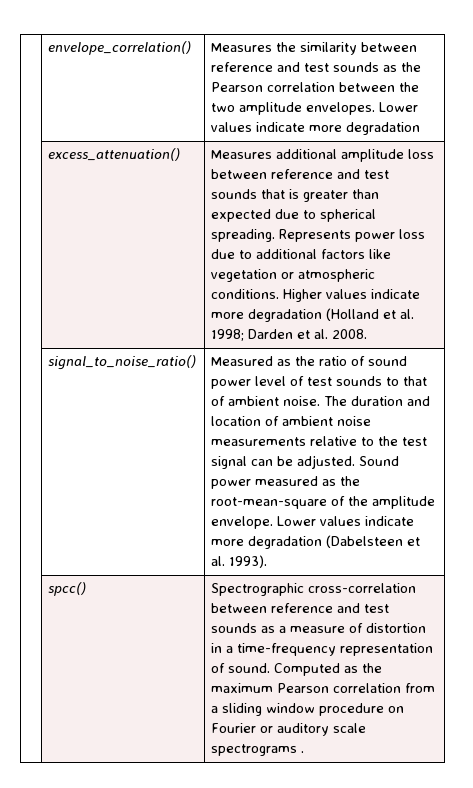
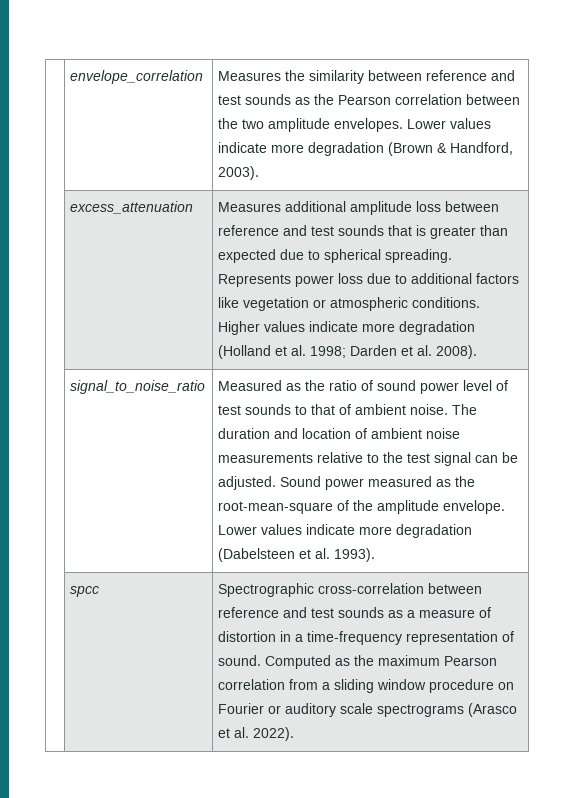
- | envelope_correlation() | Measures the similarity between reference and test sounds as the Pearson correlation between the two amplitude envelopes. Lower values indicate more degradation
- | excess_attenuation()
+ | envelope_correlation | Measures the similarity between reference and test sounds as the Pearson correlation between the two amplitude envelopes. Lower values indicate more degradation (Brown & Handford, 2003).
+ | excess_attenuation
- Higher values indicate more degradation (Holland et al. 1998; Darden et al. 2008.
- | signal_to_noise_ratio()
+ Higher values indicate more degradation (Holland et al. 1998; Darden et al. 2008).
+ | signal_to_noise_ratio
- | spcc() | Spectrographic cross-correlation between reference and test sounds as a measure of distortion in a time-frequency representation of sound. Computed as the maximum Pearson correlation from a sliding window procedure on Fourier or auditory scale spectrograms .
+ | spcc | Spectrographic cross-correlation between reference and test sounds as a measure of distortion in a time-frequency representation of sound. Computed as the maximum Pearson correlation from a sliding window procedure on Fourier or auditory scale spectrograms (Arasco et al. 2022).

